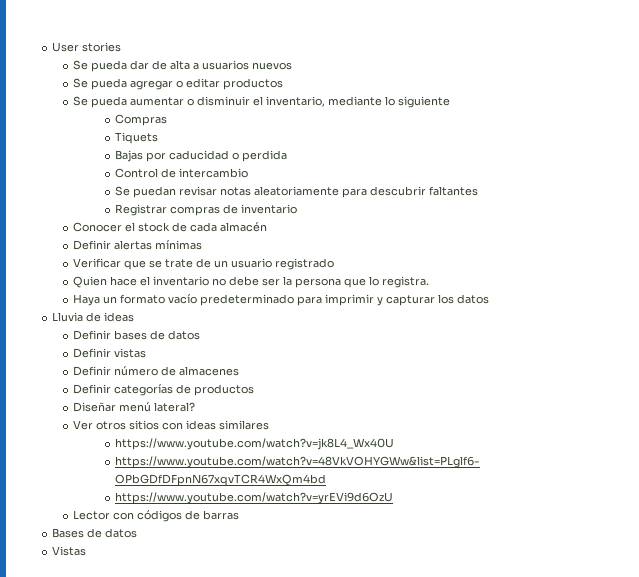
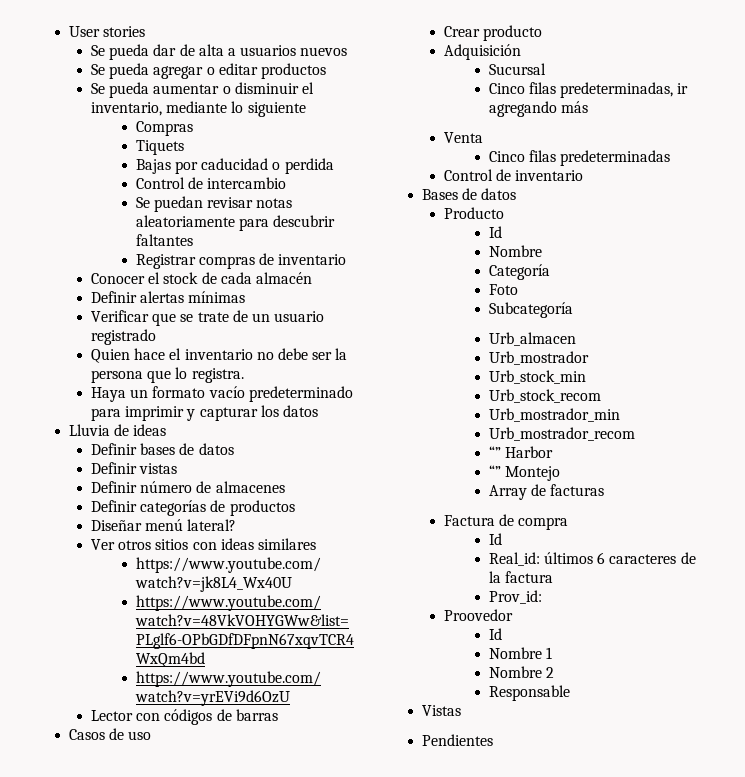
+ Casos de uso
+ Crear producto
+ Adquisición
+ Sucursal
+ Cinco filas predeterminadas, ir agregando más
+ Venta
+ Cinco filas predeterminadas
+ Control de inventario
  Bases de datos
+ Producto
+ Id
+ Nombre
+ Categoría
+ Foto
+ Subcategoría
+ Urb_almacen
+ Urb_mostrador
+ Urb_stock_min
+ Urb_stock_recom
+ Urb_mostrador_min
+ Urb_mostrador_recom
+ “” Harbor
+ “” Montejo
+ Array de facturas
+ Factura de compra
+ Id
+ Real_id: últimos 6 caracteres de la factura
+ Prov_id:
+ Proovedor
+ Id
+ Nombre 1
+ Nombre 2
+ Responsable
+ Pendientes

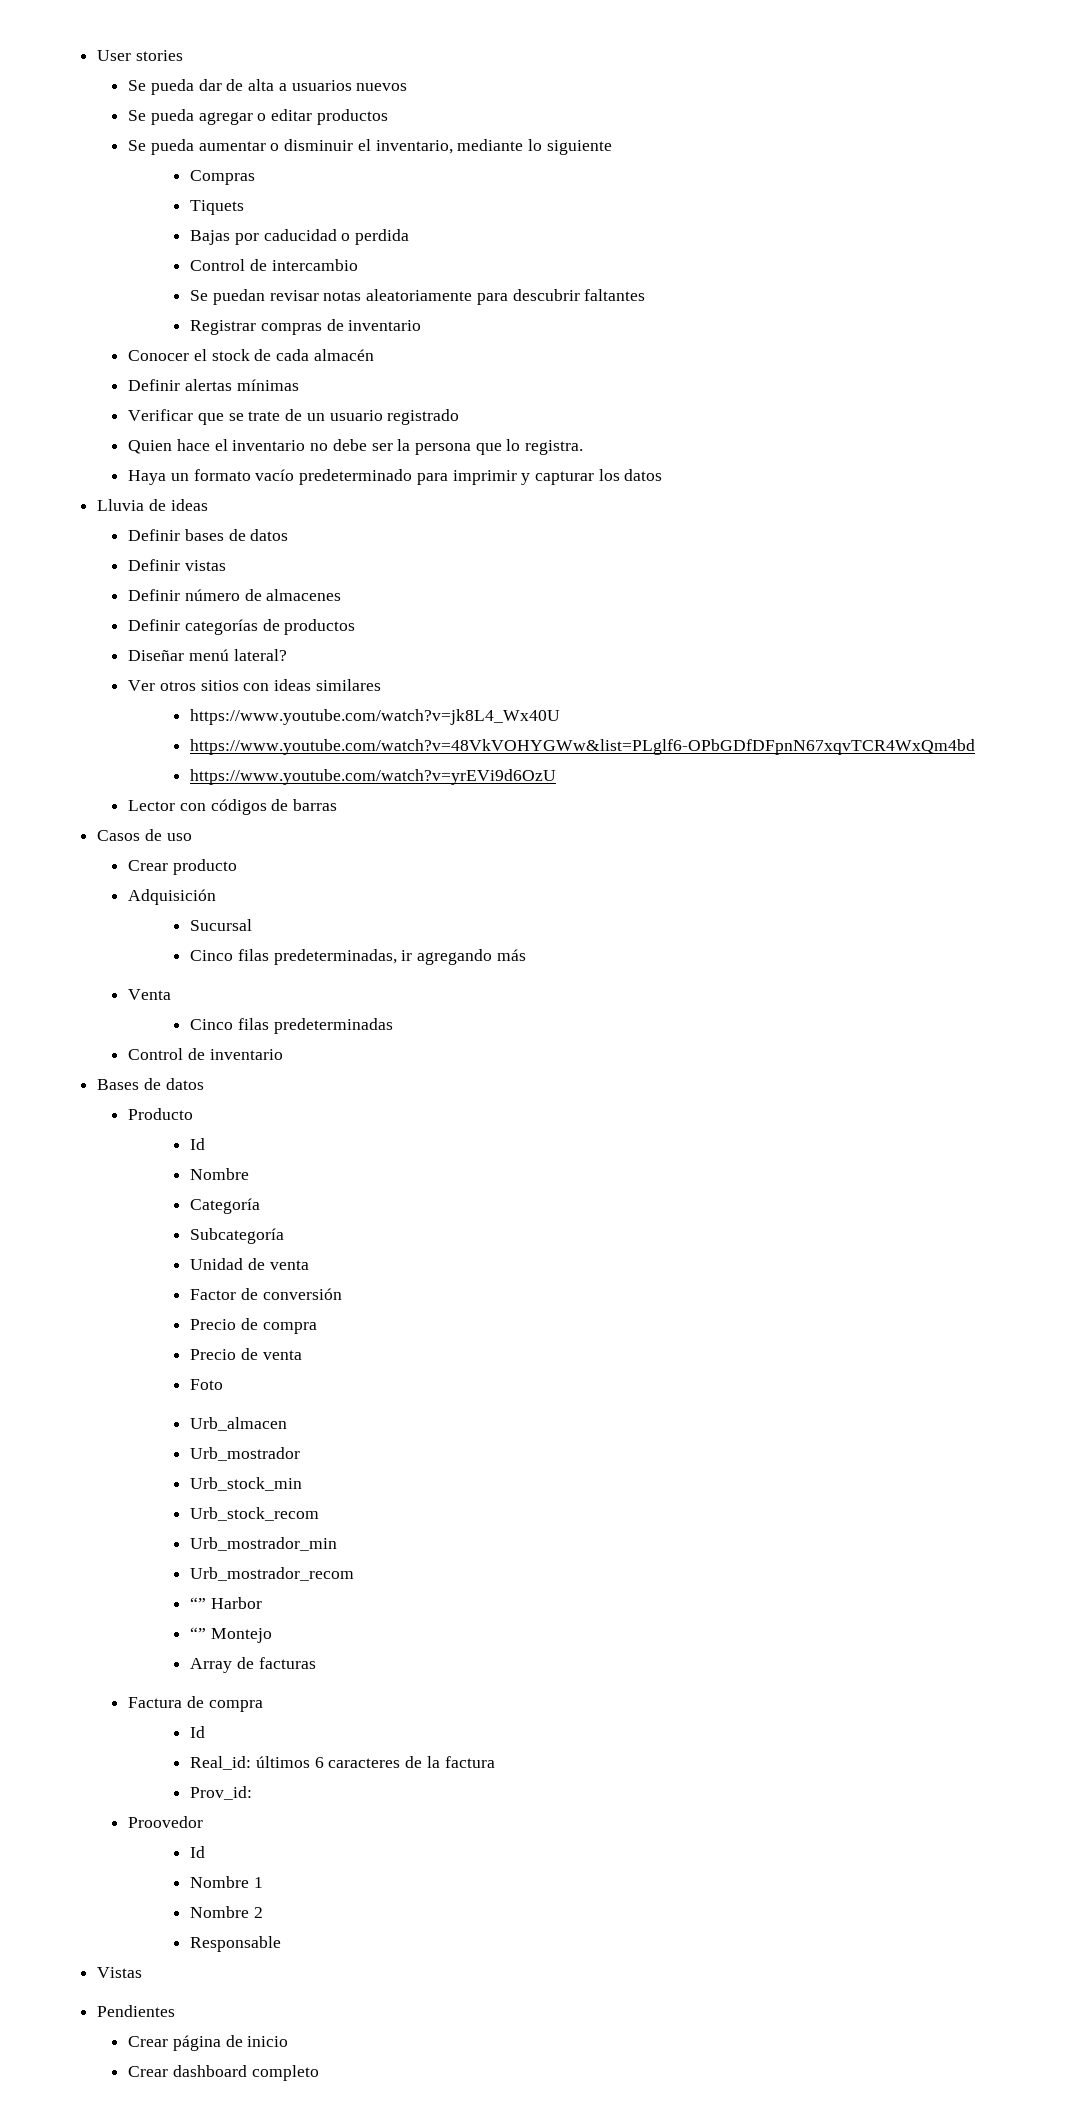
+ Subcategoría
+ Unidad de venta
+ Factor de conversión
+ Precio de compra
+ Precio de venta
- Subcategoría
+ Crear página de inicio
+ Crear dashboard completo

